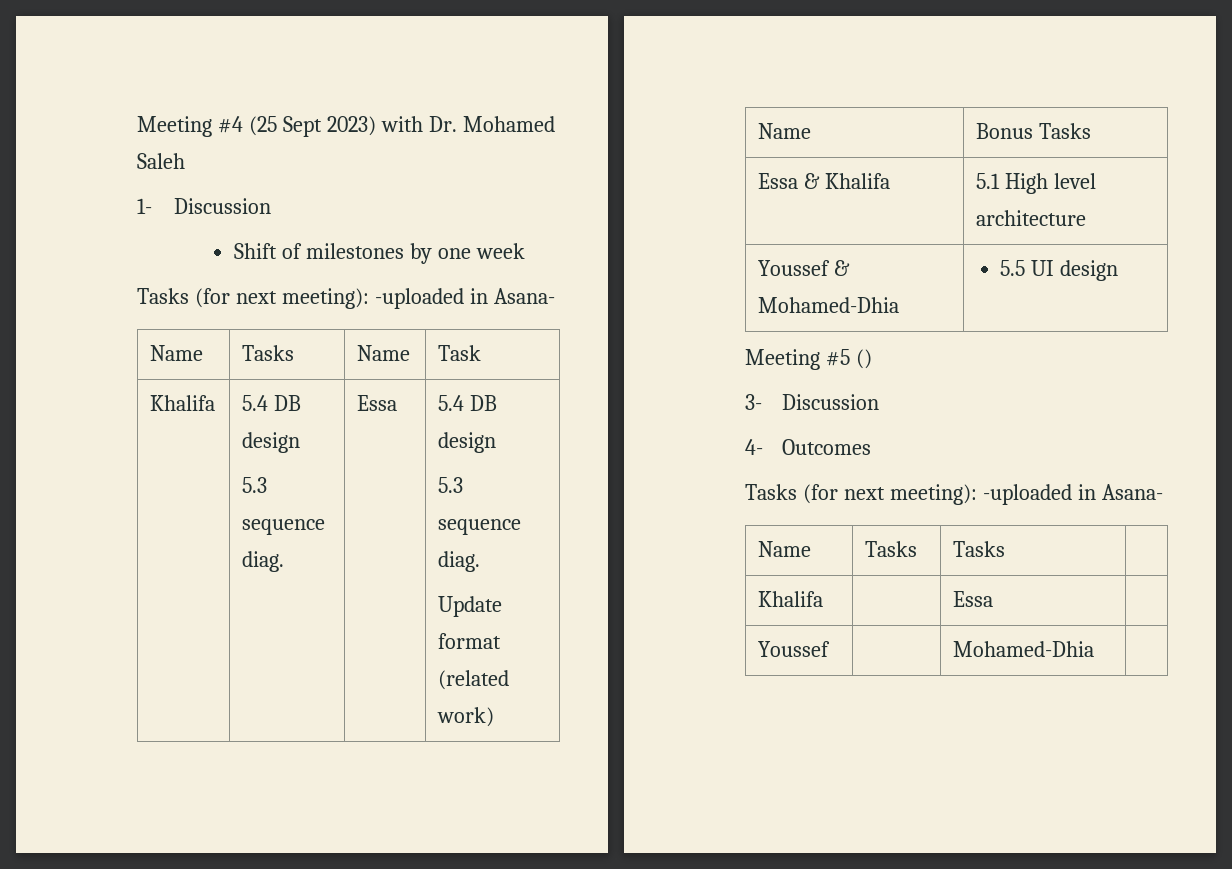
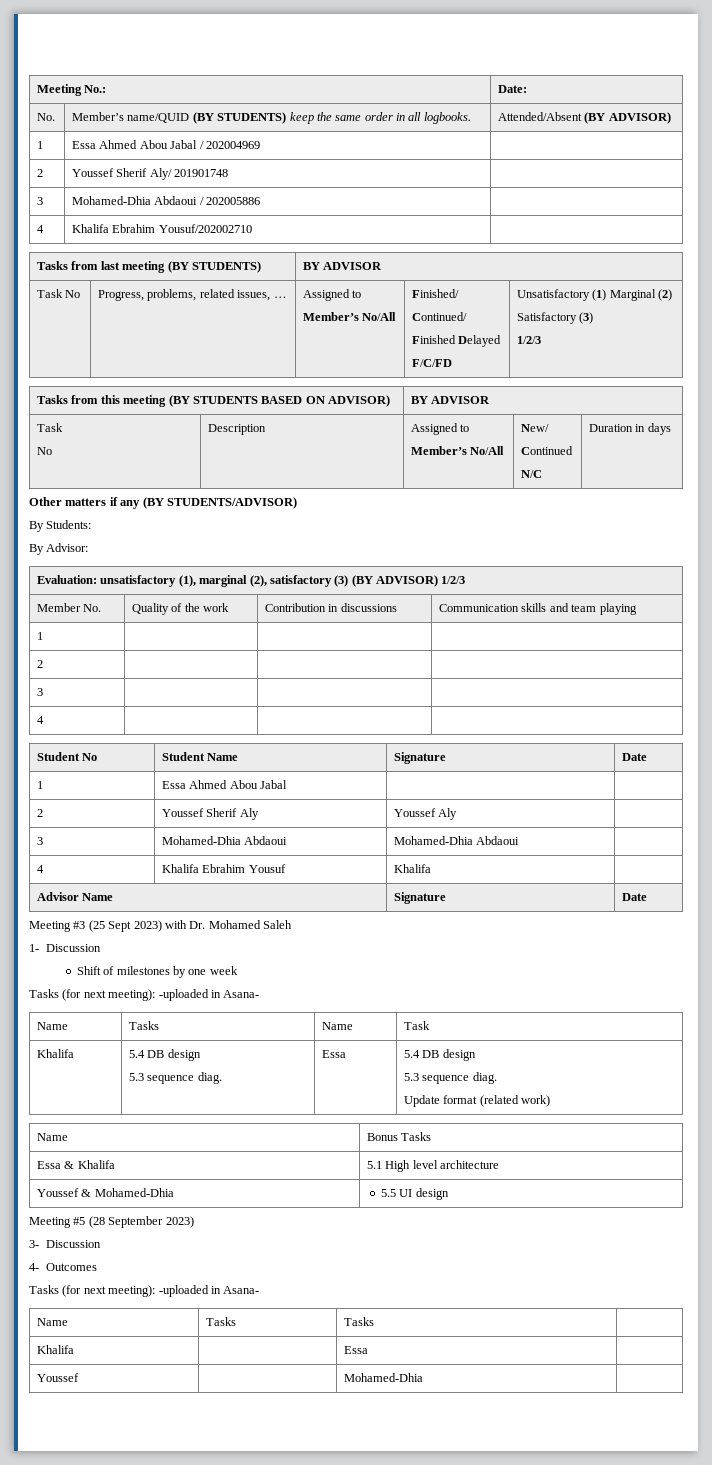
- Meeting #4 (25 Sept 2023) with Dr. Mohamed Saleh
+ Meeting No.: | Date:
+ No. | Member’s name/QUID (BY STUDENTS) keep the same order in all logbooks. | Attended/Absent (BY ADVISOR)
+ 1 | Essa Ahmed Abou Jabal / 202004969 |
+ 2 | Youssef Sherif Aly/ 201901748 |
+ 3 | Mohamed-Dhia Abdaoui / 202005886 |
+ 4 | Khalifa Ebrahim Yousuf/202002710 |
+ Tasks from last meeting (BY STUDENTS) | BY ADVISOR
+ Task No | Progress, problems, related issues, … | Assigned to
+ Member’s No/All | Finished/
+ Continued/
+ Finished Delayed
+ F/C/FD | Unsatisfactory (1) Marginal (2)
+ Satisfactory (3)
+ 1/2/3
+ Tasks from this meeting (BY STUDENTS BASED ON ADVISOR) | BY ADVISOR
+ Task
+ No | Description | Assigned to
+ Member’s No/All | New/
+ Continued
+ N/C | Duration in days
+ Other matters if any (BY STUDENTS/ADVISOR)
+ By Students:
+ By Advisor:
+ Evaluation: unsatisfactory (1), marginal (2), satisfactory (3) (BY ADVISOR) 1/2/3
+ Member No. | Quality of the work | Contribution in discussions | Communication skills and team playing
+ 1 | | |
+ 2 | | |
+ 3 | | |
+ 4 | | |
+ Student No | Student Name | Signature | Date
+ 1 | Essa Ahmed Abou Jabal | |
+ 2 | Youssef Sherif Aly | Youssef Aly |
+ 3 | Mohamed-Dhia Abdaoui | Mohamed-Dhia Abdaoui |
+ 4 | Khalifa Ebrahim Yousuf | Khalifa |
+ Advisor Name | Signature | Date
+ Meeting #3 (25 Sept 2023) with Dr. Mohamed Saleh
- Meeting #5 ()
+ Meeting #5 (28 September 2023)

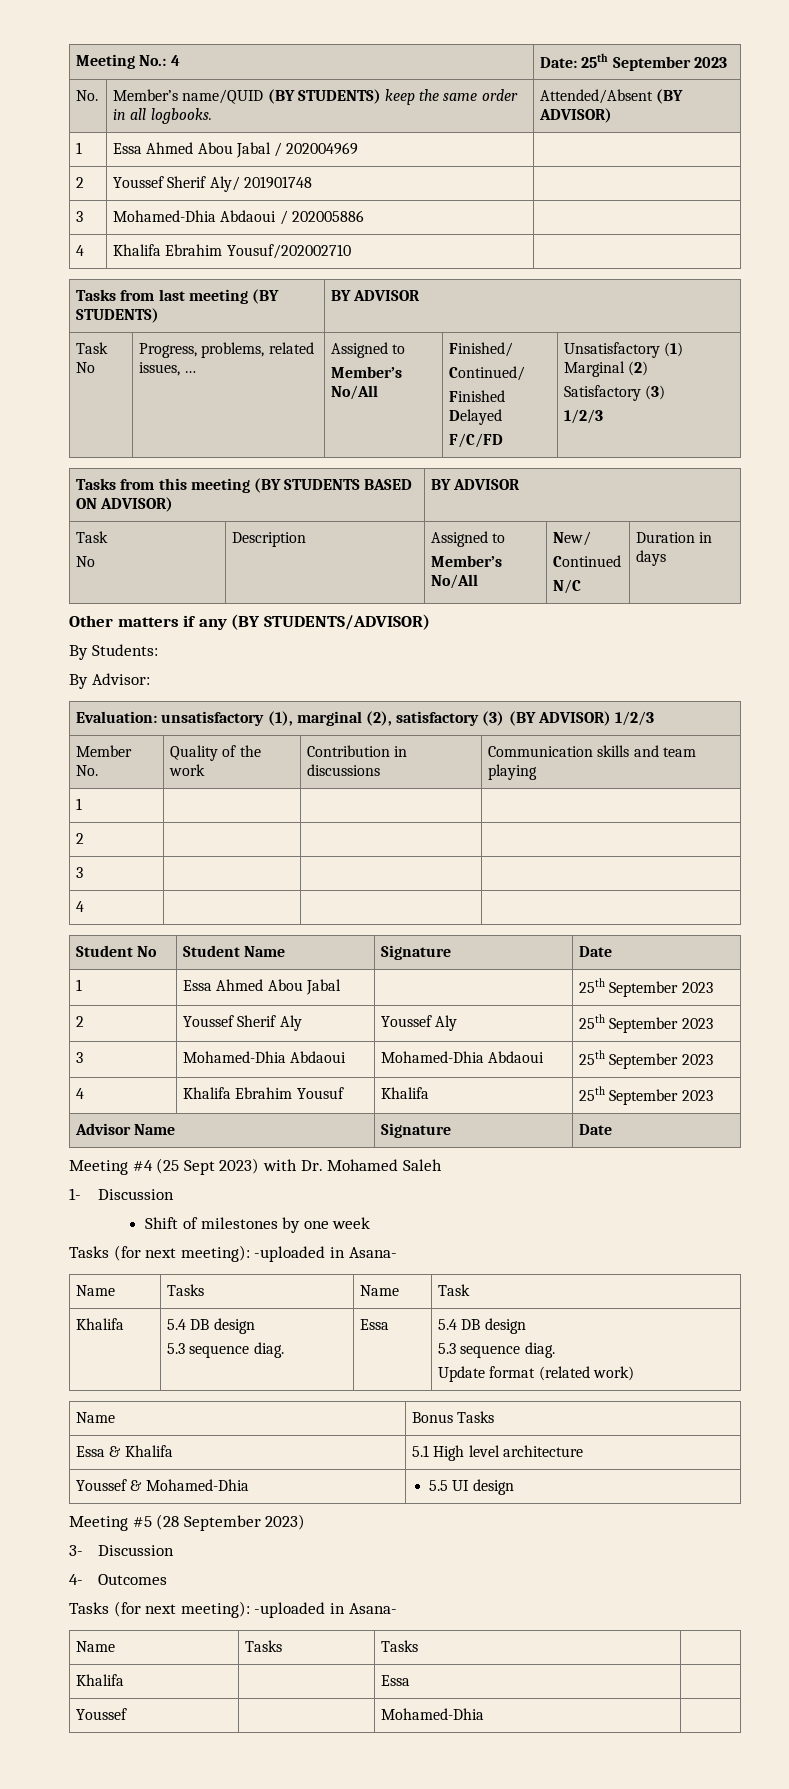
- Meeting No.: | Date:
+ Meeting No.: 4 | Date: 25th September 2023
- 1 | Essa Ahmed Abou Jabal | |
+ 1 | Essa Ahmed Abou Jabal | | 25th September 2023
- 2 | Youssef Sherif Aly | Youssef Aly |
+ 2 | Youssef Sherif Aly | Youssef Aly | 25th September 2023
- 3 | Mohamed-Dhia Abdaoui | Mohamed-Dhia Abdaoui |
+ 3 | Mohamed-Dhia Abdaoui | Mohamed-Dhia Abdaoui | 25th September 2023
- 4 | Khalifa Ebrahim Yousuf | Khalifa |
+ 4 | Khalifa Ebrahim Yousuf | Khalifa | 25th September 2023
- Meeting #3 (25 Sept 2023) with Dr. Mohamed Saleh
+ Meeting #4 (25 Sept 2023) with Dr. Mohamed Saleh

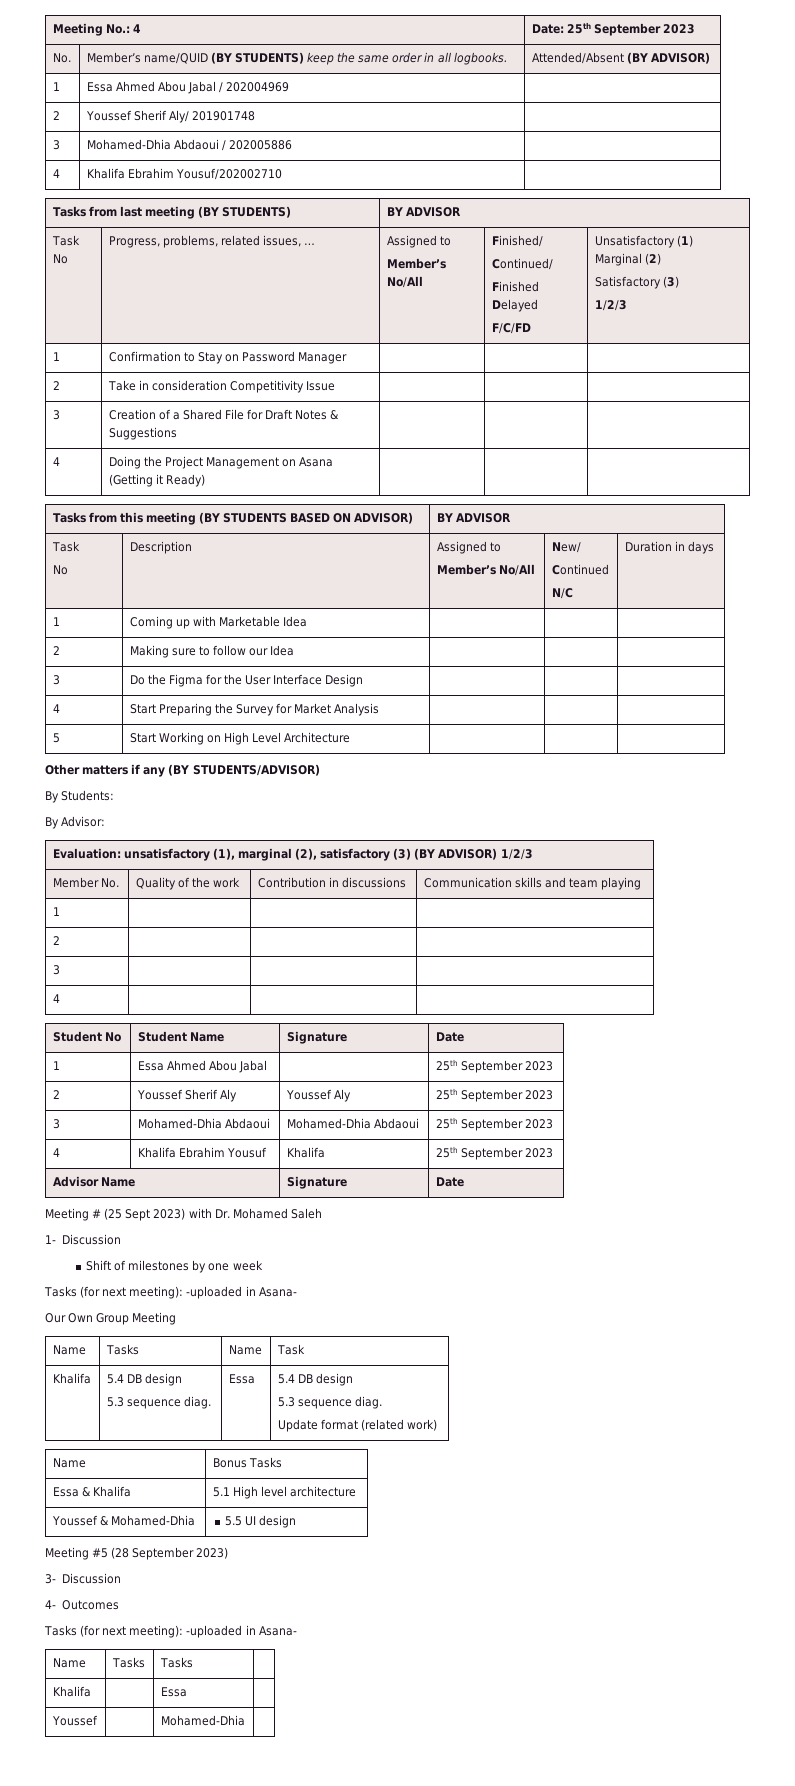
+ 1 | Confirmation to Stay on Password Manager | | |
+ 2 | Take in consideration Competitivity Issue | | |
+ 3 | Creation of a Shared File for Draft Notes & Suggestions | | |
+ 4 | Doing the Project Management on Asana (Getting it Ready) | | |
+ 1 | Coming up with Marketable Idea | | |
+ 2 | Making sure to follow our Idea | | |
+ 3 | Do the Figma for the User Interface Design | | |
+ 4 | Start Preparing the Survey for Market Analysis | | |
+ 5 | Start Working on High Level Architecture | | |
- Meeting #4 (25 Sept 2023) with Dr. Mohamed Saleh
+ Meeting # (25 Sept 2023) with Dr. Mohamed Saleh
+ Our Own Group Meeting

